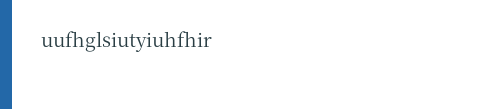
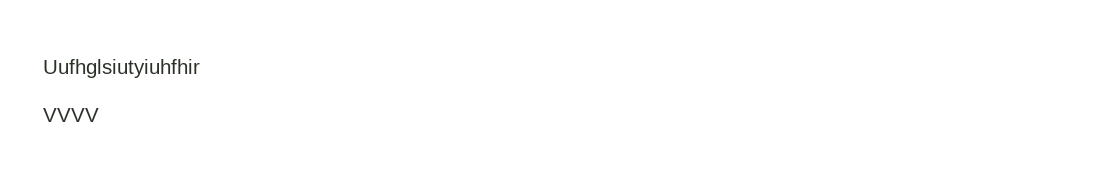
- uufhglsiutyiuhfhir
+ Uufhglsiutyiuhfhir
+ VVVV

